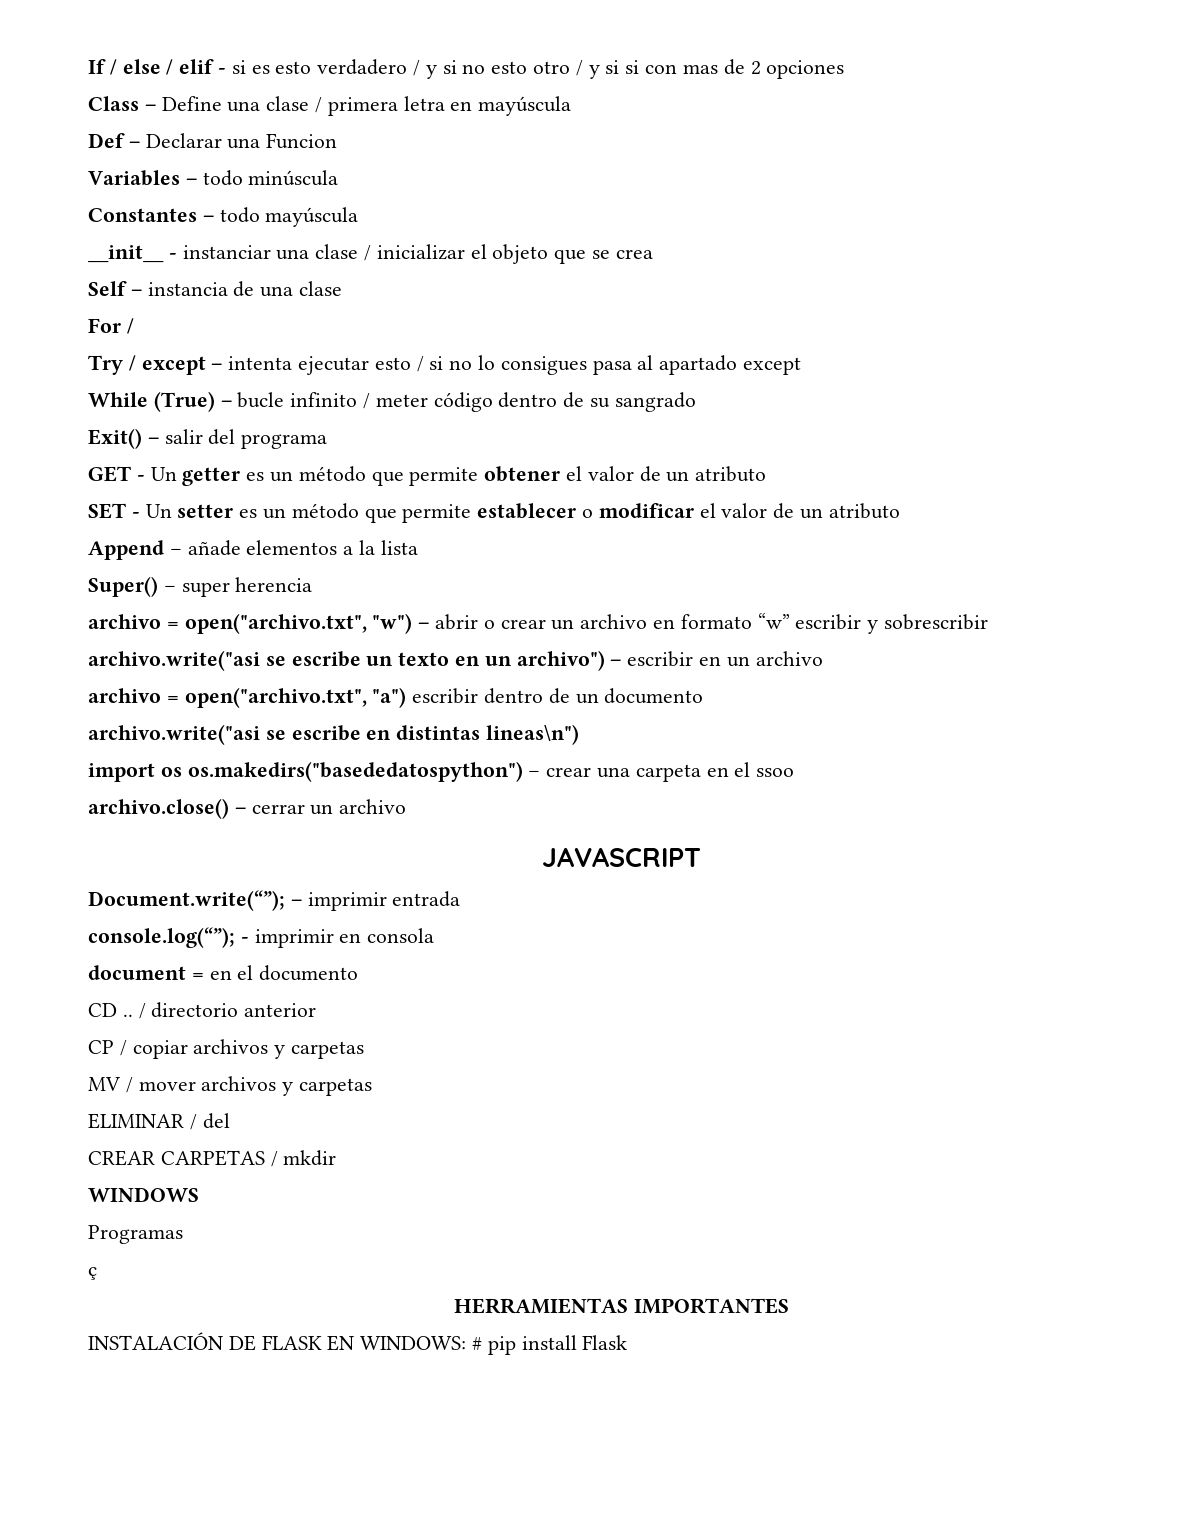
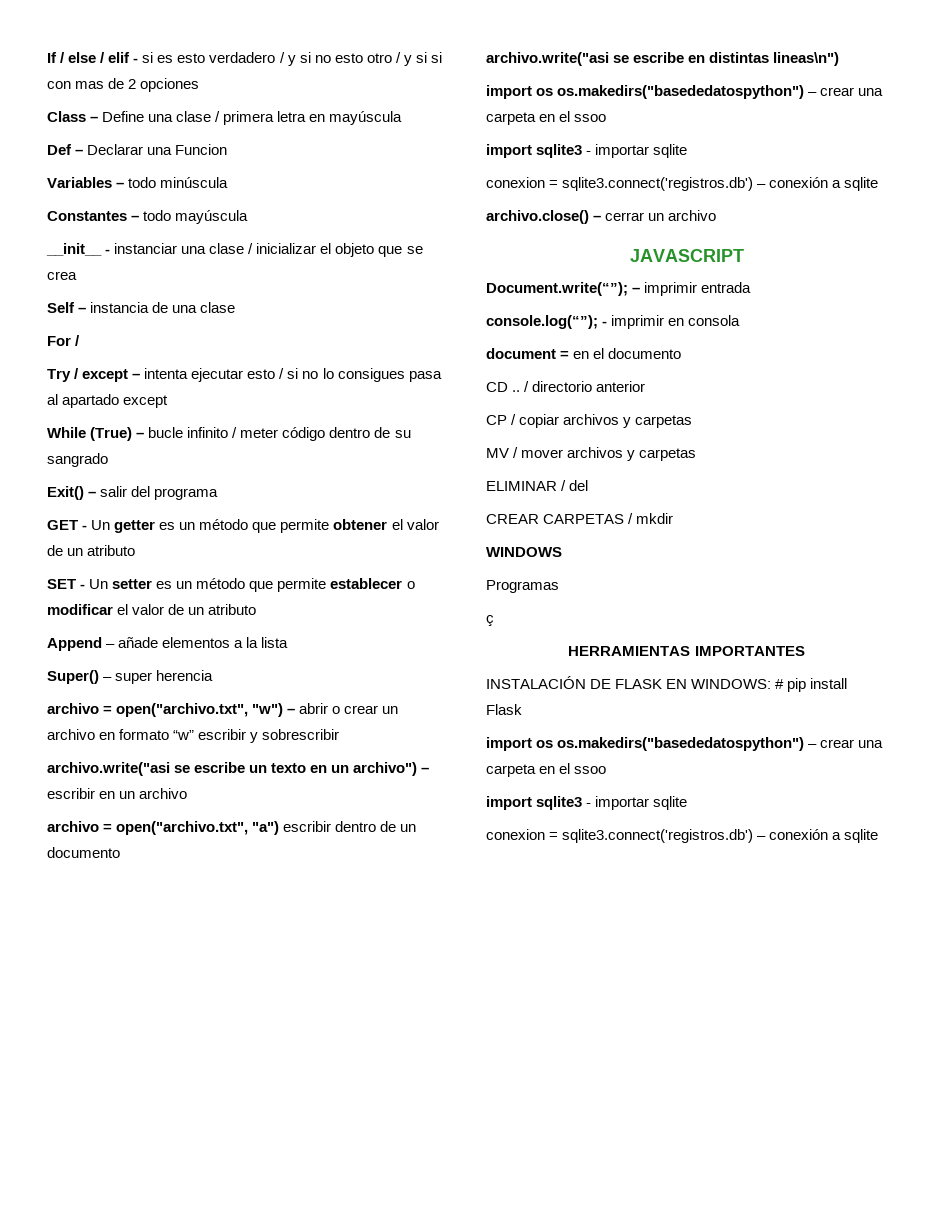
  archivo.write("asi se escribe en distintas lineas\n")
  import os os.makedirs("basededatospython") – crear una carpeta en el ssoo
+ import sqlite3 - importar sqlite
+ conexion = sqlite3.connect('registros.db') – conexión a sqlite
  INSTALACIÓN DE FLASK EN WINDOWS: # pip install Flask
+ import os os.makedirs("basededatospython") – crear una carpeta en el ssoo
+ import sqlite3 - importar sqlite
+ conexion = sqlite3.connect('registros.db') – conexión a sqlite

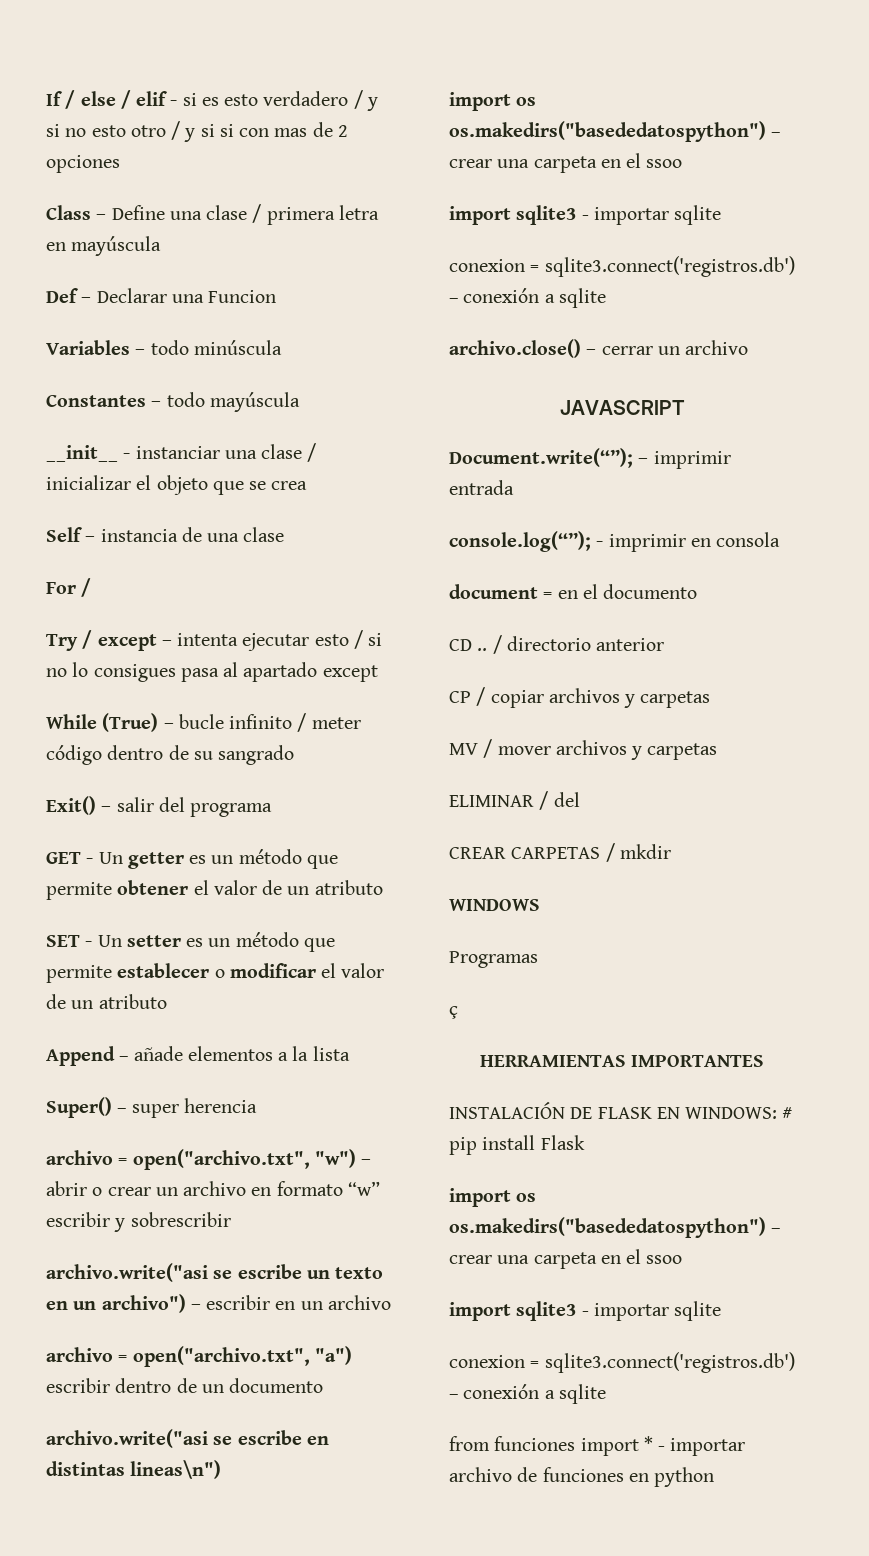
+ from funciones import * - importar archivo de funciones en python

